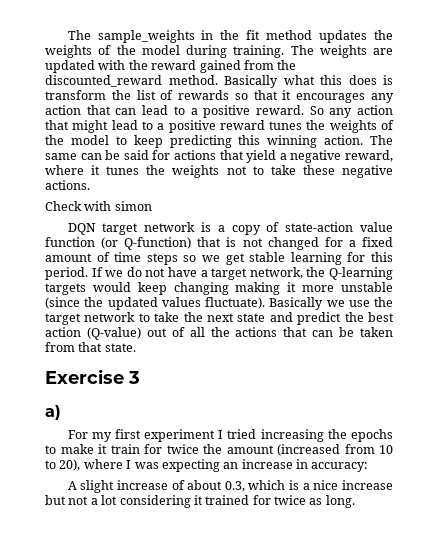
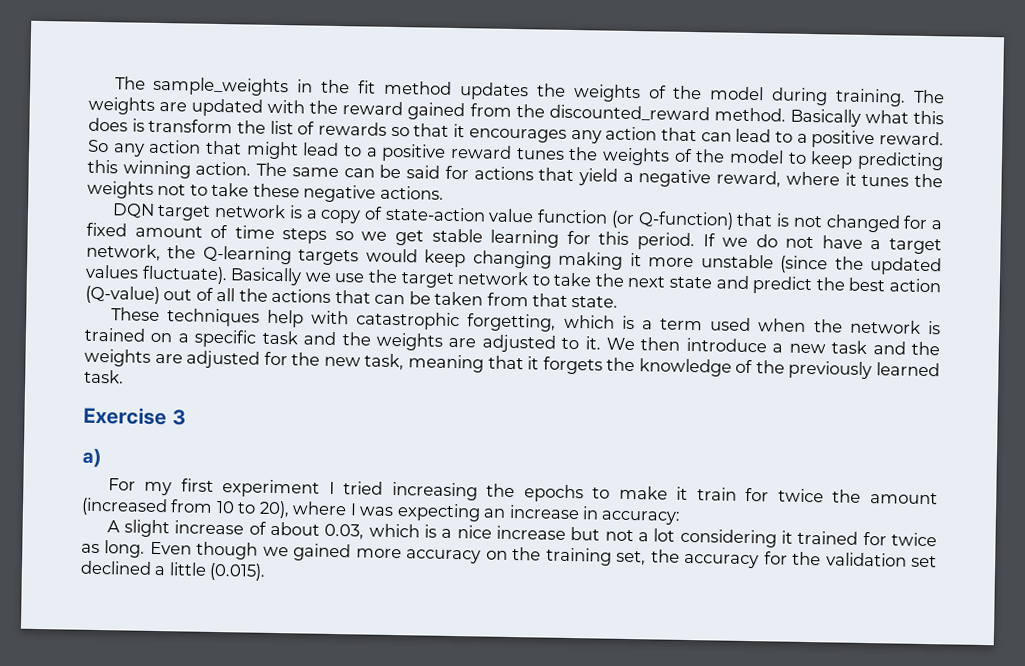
- Check with simon
+ These techniques help with catastrophic forgetting, which is a term used when the network is trained on a specific task and the weights are adjusted to it. We then introduce a new task and the weights are adjusted for the new task, meaning that it forgets the knowledge of the previously learned task.
- A slight increase of about 0.3, which is a nice increase but not a lot considering it trained for twice as long.
+ A slight increase of about 0.03, which is a nice increase but not a lot considering it trained for twice as long.
+ Even though we gained more accuracy on the training set, the accuracy for the validation set declined a little (0.015).

